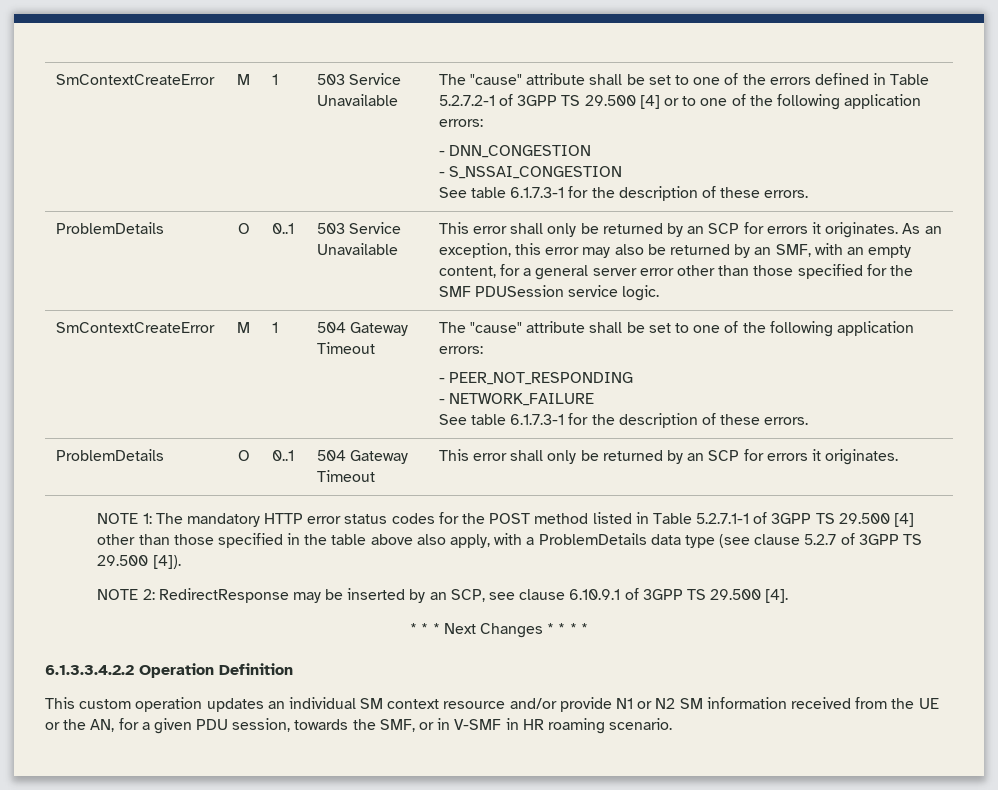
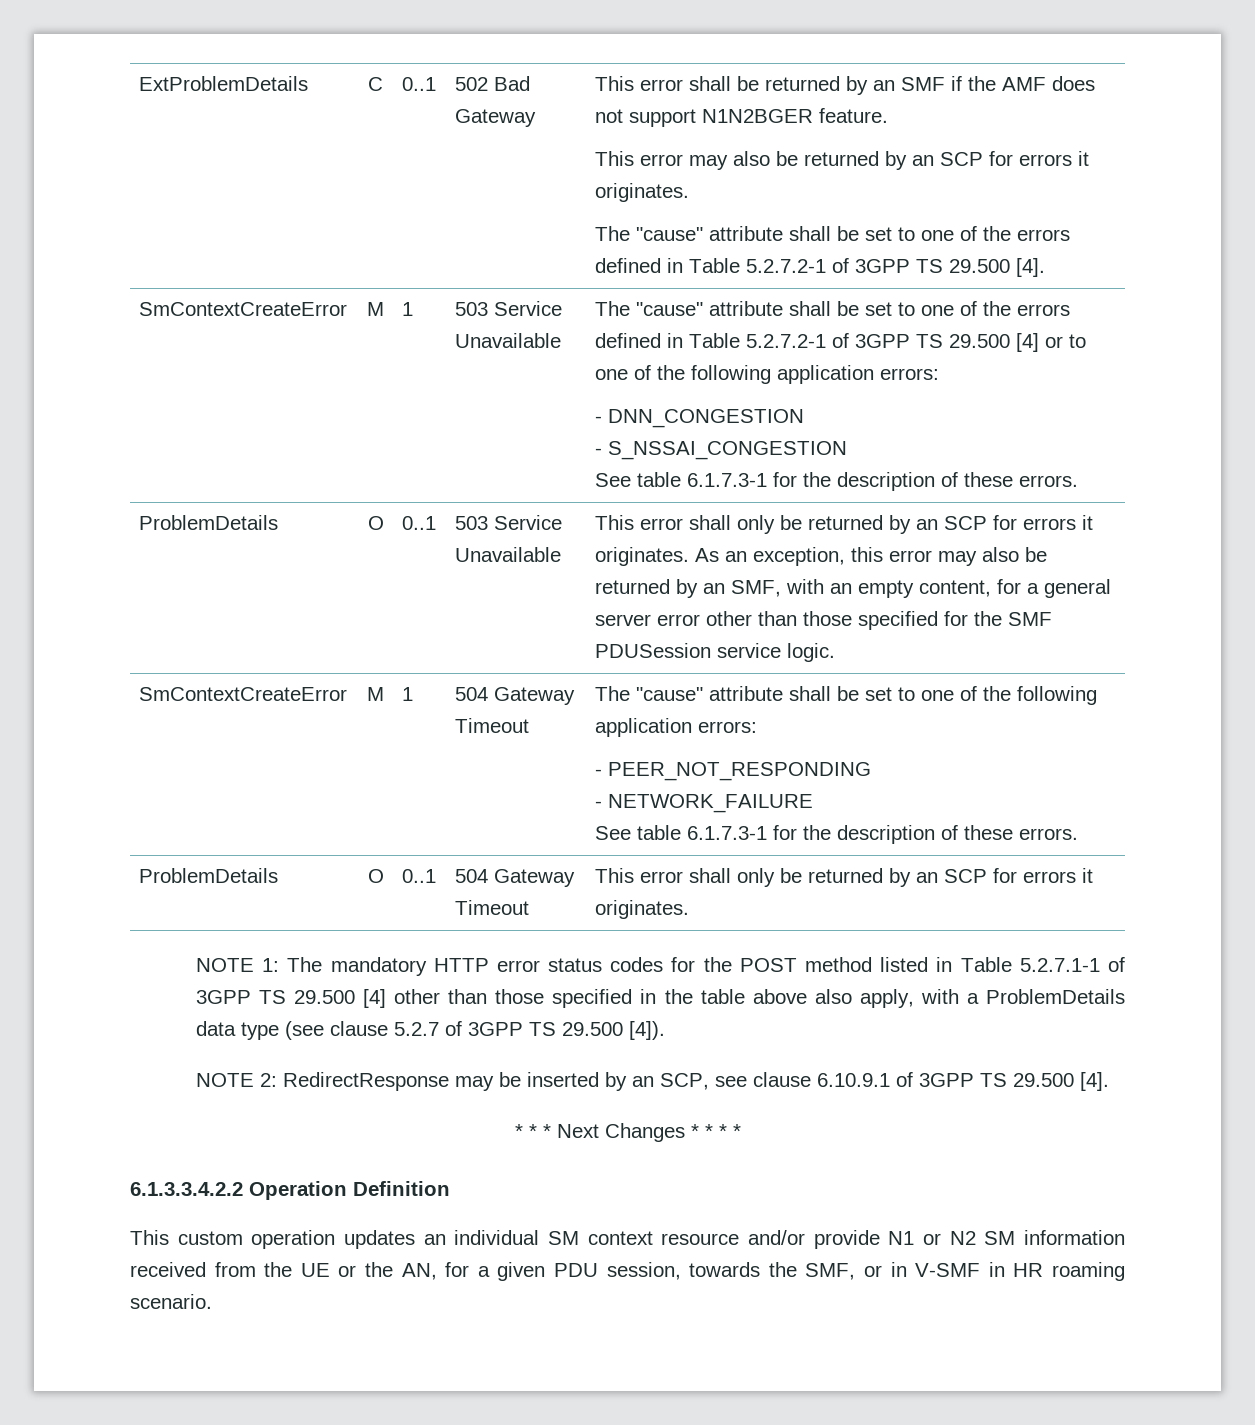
+ ExtProblemDetails | C | 0..1 | 502 Bad Gateway | This error shall be returned by an SMF if the AMF does not support N1N2BGER feature.
+ This error may also be returned by an SCP for errors it originates.
+ The "cause" attribute shall be set to one of the errors defined in Table 5.2.7.2-1 of 3GPP TS 29.500 [4].

